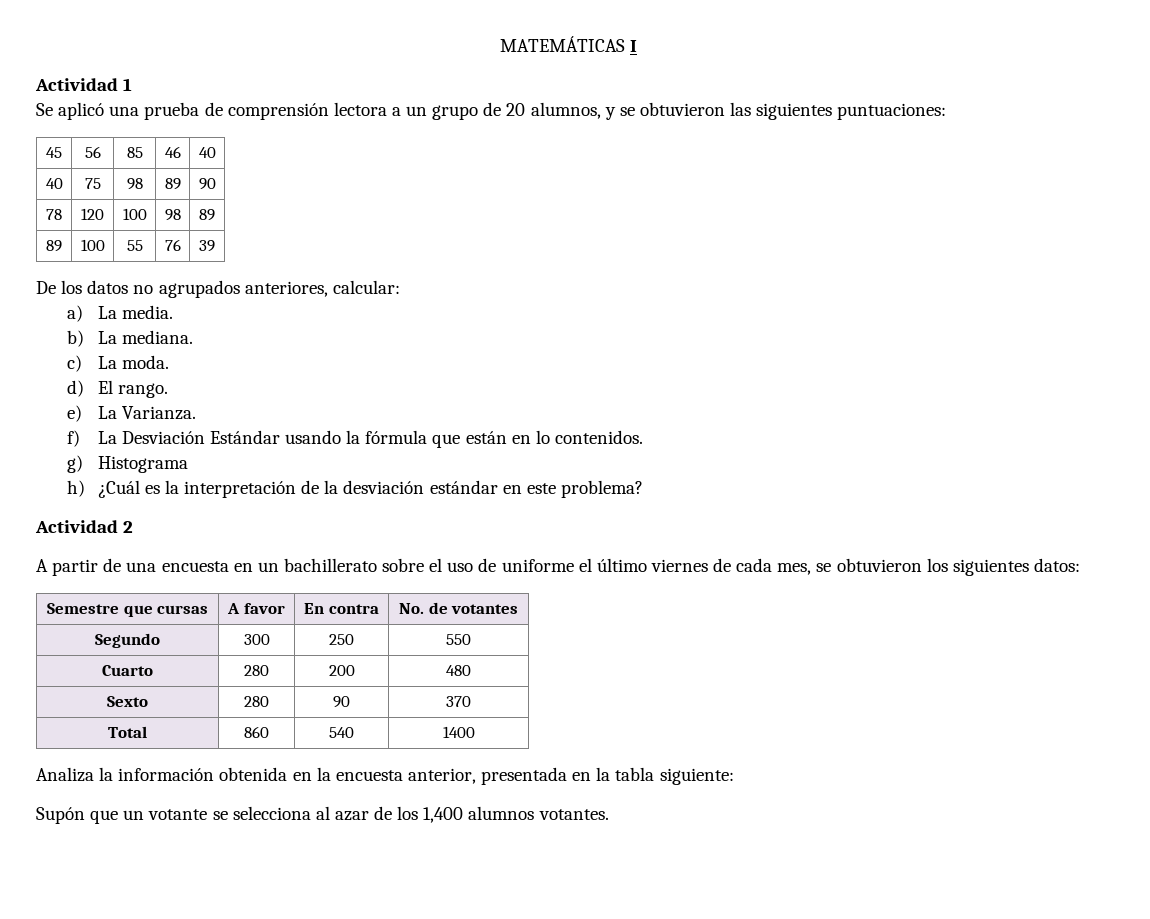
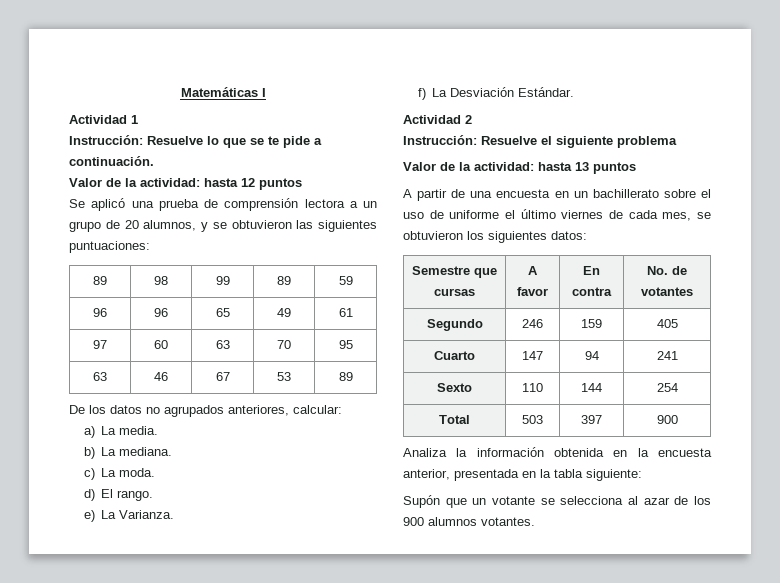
- MATEMÁTICAS I
+ Matemáticas I
+ Instrucción: Resuelve lo que se te pide a continuación.
+ Valor de la actividad: hasta 12 puntos
- 45 | 56 | 85 | 46 | 40
- 40 | 75 | 98 | 89 | 90
- 78 | 120 | 100 | 98 | 89
- 89 | 100 | 55 | 76 | 39
+ 89 | 98 | 99 | 89 | 59
+ 96 | 96 | 65 | 49 | 61
+ 97 | 60 | 63 | 70 | 95
+ 63 | 46 | 67 | 53 | 89
- f) La Desviación Estándar usando la fórmula que están en lo contenidos.
- g) Histograma
- h) ¿Cuál es la interpretación de la desviación estándar en este problema?
+ f) La Desviación Estándar.
  Actividad 2
+ Instrucción: Resuelve el siguiente problema
+ Valor de la actividad: hasta 13 puntos
- Segundo | 300 | 250 | 550
- Cuarto | 280 | 200 | 480
- Sexto | 280 | 90 | 370
- Total | 860 | 540 | 1400
+ Segundo | 246 | 159 | 405
+ Cuarto | 147 | 94 | 241
+ Sexto | 110 | 144 | 254
+ Total | 503 | 397 | 900
- Supón que un votante se selecciona al azar de los 1,400 alumnos votantes.
+ Supón que un votante se selecciona al azar de los 900 alumnos votantes.

